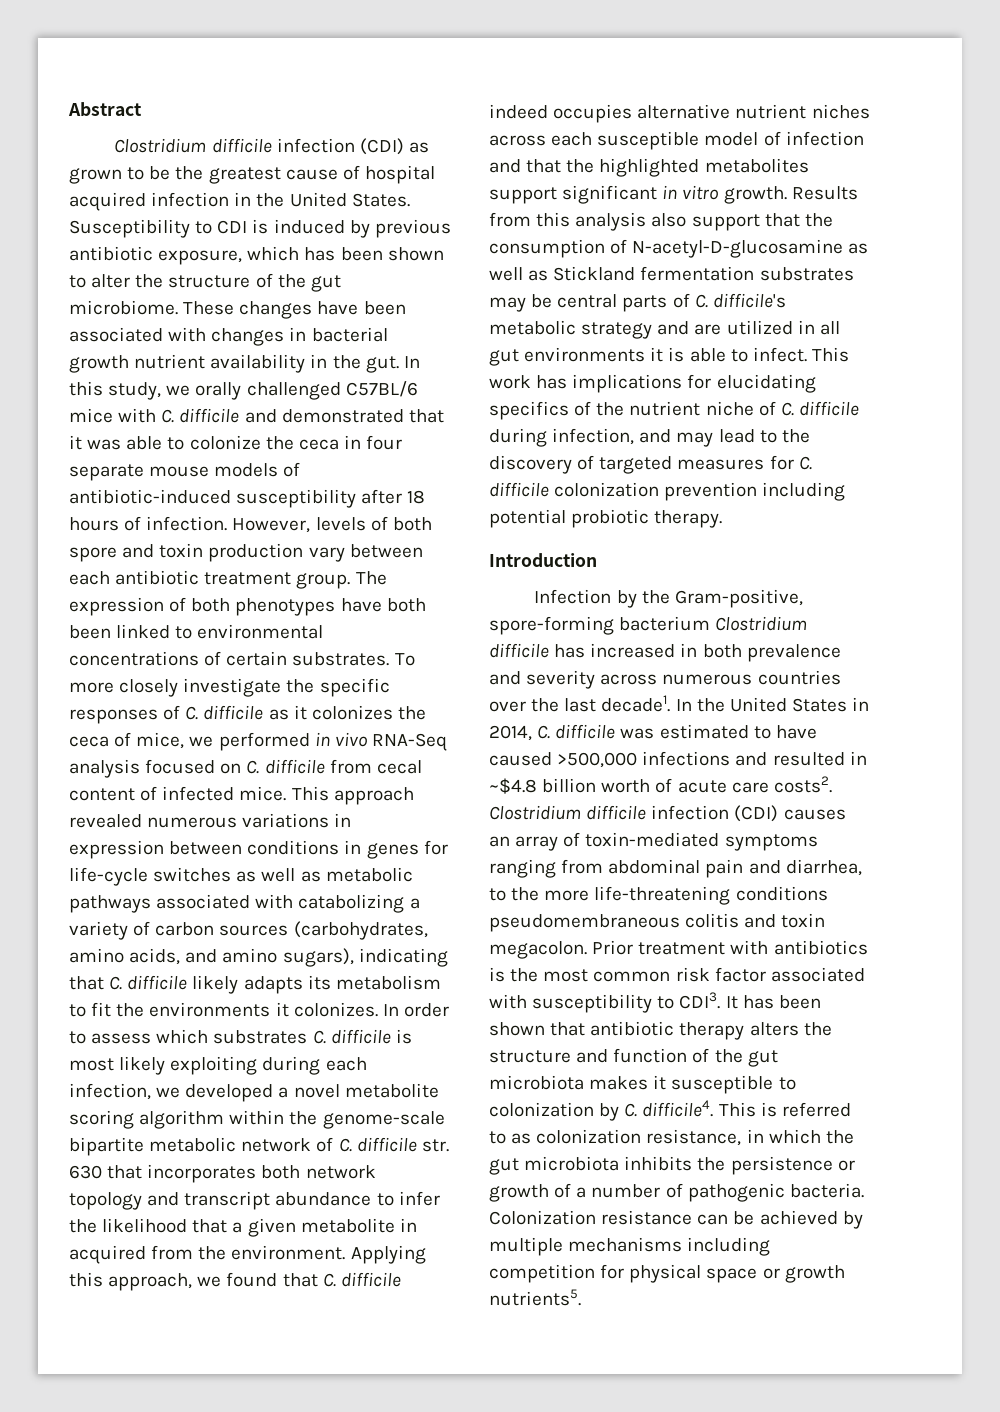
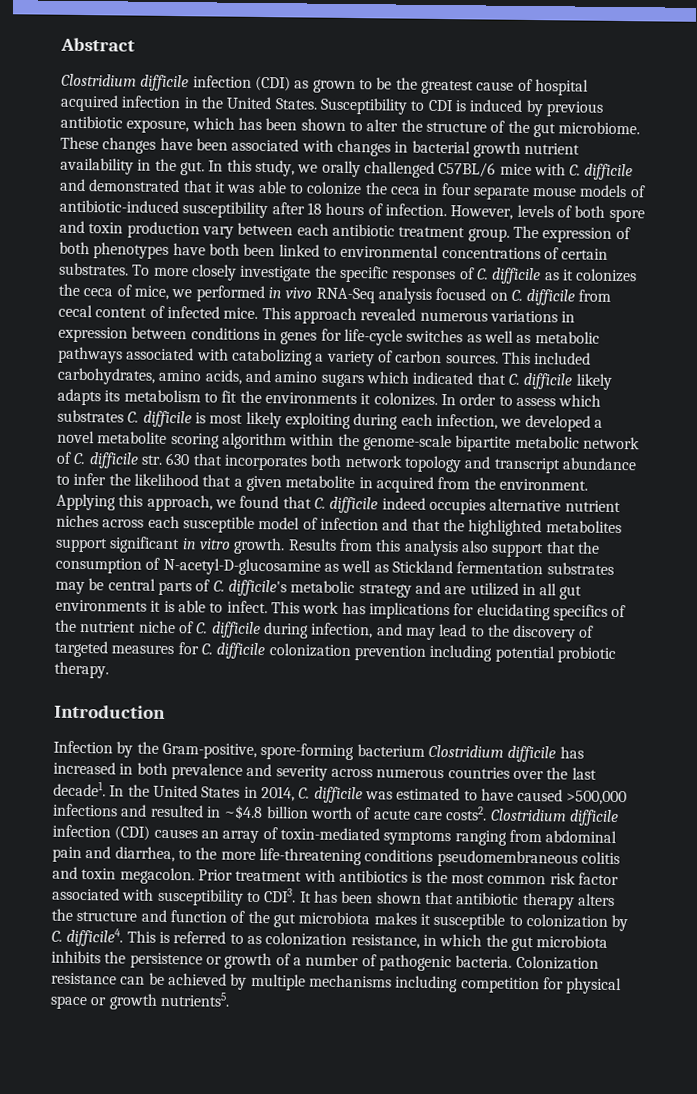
- This approach revealed numerous variations in expression between conditions in genes for life-cycle switches as well as metabolic pathways associated with catabolizing a variety of carbon sources (carbohydrates, amino acids, and amino sugars), indicating that C. difficile likely adapts its metabolism to fit the environments it colonizes.
+ This approach revealed numerous variations in expression between conditions in genes for life-cycle switches as well as metabolic pathways associated with catabolizing a variety of carbon sources. This included carbohydrates, amino acids, and amino sugars which indicated that C. difficile likely adapts its metabolism to fit the environments it colonizes.

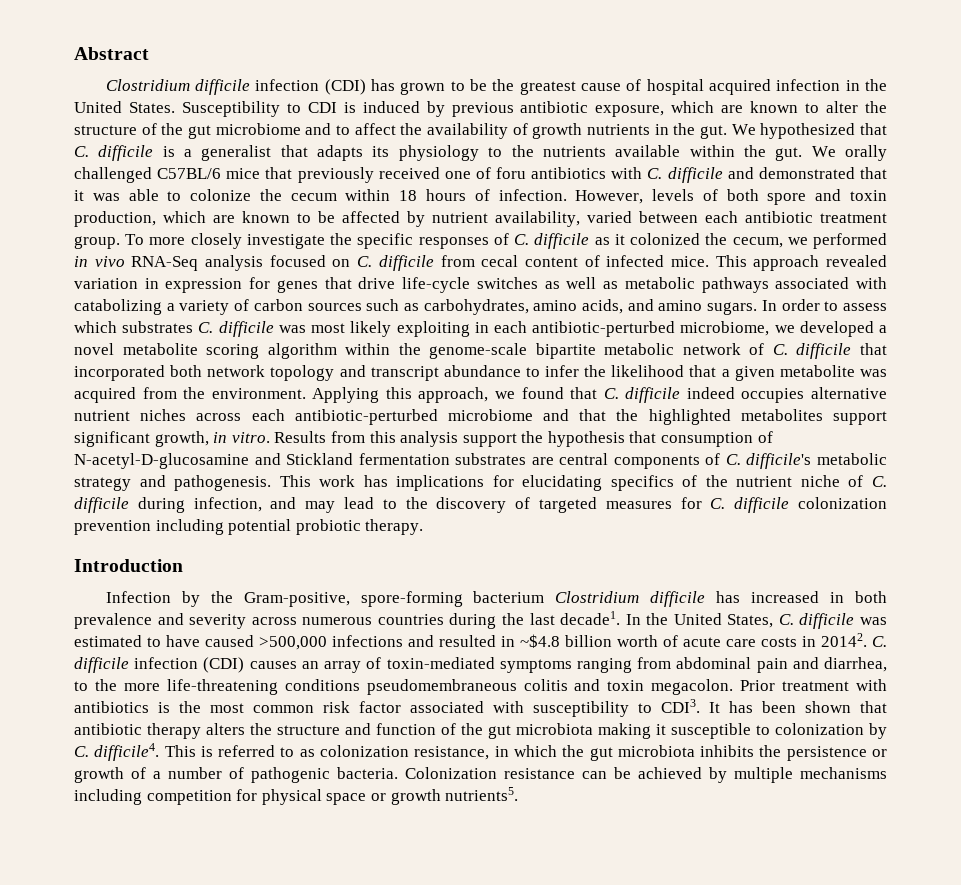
- Clostridium difficile infection (CDI) as grown to be the greatest cause of hospital acquired infection in the United States.
+ Clostridium difficile infection (CDI) has grown to be the greatest cause of hospital acquired infection in the United States.
- Susceptibility to CDI is induced by previous antibiotic exposure, which has been shown to alter the structure of the gut microbiome. These changes have been associated with changes in bacterial growth nutrient availability in the gut. In this study, we orally challenged C57BL/6 mice with C. difficile and demonstrated that it was able to colonize the ceca in four separate mouse models of antibiotic-induced susceptibility after 18 hours of infection.
+ Susceptibility to CDI is induced by previous antibiotic exposure, which are known to alter the structure of the gut microbiome and to affect the availability of growth nutrients in the gut. We hypothesized that C. difficile is a generalist that adapts its physiology to the nutrients available within the gut. We orally challenged C57BL/6 mice that previously received one of foru antibiotics with C. difficile and demonstrated that it was able to colonize the cecum within 18 hours of infection.
- However, levels of both spore and toxin production vary between each antibiotic treatment group.
+ However, levels of both spore and toxin production, which are known to be affected by nutrient availability, varied between each antibiotic treatment group.
- The expression of both phenotypes have both been linked to environmental concentrations of certain substrates.
- To more closely investigate the specific responses of C. difficile as it colonizes the ceca of mice, we performed in vivo RNA-Seq analysis focused on C. difficile from cecal content of infected mice.
+ To more closely investigate the specific responses of C. difficile as it colonized the cecum, we performed in vivo RNA-Seq analysis focused on C. difficile from cecal content of infected mice.
- This approach revealed numerous variations in expression between conditions in genes for life-cycle switches as well as metabolic pathways associated with catabolizing a variety of carbon sources. This included carbohydrates, amino acids, and amino sugars which indicated that C. difficile likely adapts its metabolism to fit the environments it colonizes.
+ This approach revealed variation in expression for genes that drive life-cycle switches as well as metabolic pathways associated with catabolizing a variety of carbon sources such as carbohydrates, amino acids, and amino sugars.
- In order to assess which substrates C. difficile is most likely exploiting during each infection, we developed a novel metabolite scoring algorithm within the genome-scale bipartite metabolic network of C. difficile str. 630 that incorporates both network topology and transcript abundance to infer the likelihood that a given metabolite in acquired from the environment.
+ In order to assess which substrates C. difficile was most likely exploiting in each antibiotic-perturbed microbiome, we developed a novel metabolite scoring algorithm within the genome-scale bipartite metabolic network of C. difficile that incorporated both network topology and transcript abundance to infer the likelihood that a given metabolite was acquired from the environment.
- Applying this approach, we found that C. difficile indeed occupies alternative nutrient niches across each susceptible model of infection and that the highlighted metabolites support significant in vitro growth.
+ Applying this approach, we found that C. difficile indeed occupies alternative nutrient niches across each antibiotic-perturbed microbiome and that the highlighted metabolites support significant growth, in vitro.
- Results from this analysis also support that the consumption of N-acetyl-D-glucosamine as well as Stickland fermentation substrates may be central parts of C. difficile's metabolic strategy and are utilized in all gut environments it is able to infect.
+ Results from this analysis support the hypothesis that consumption of N-acetyl-D-glucosamine and Stickland fermentation substrates are central components of C. difficile's metabolic strategy and pathogenesis.
- Infection by the Gram-positive, spore-forming bacterium Clostridium difficile has increased in both prevalence and severity across numerous countries over the last decade1.
+ Infection by the Gram-positive, spore-forming bacterium Clostridium difficile has increased in both prevalence and severity across numerous countries during the last decade1.
- In the United States in 2014, C. difficile was estimated to have caused >500,000 infections and resulted in ~$4.8 billion worth of acute care costs2. Clostridium difficile infection (CDI) causes an array of toxin-mediated symptoms ranging from abdominal pain and diarrhea, to the more life-threatening conditions pseudomembraneous colitis and toxin megacolon.
+ In the United States, C. difficile was estimated to have caused >500,000 infections and resulted in ~$4.8 billion worth of acute care costs in 20142. C. difficile infection (CDI) causes an array of toxin-mediated symptoms ranging from abdominal pain and diarrhea, to the more life-threatening conditions pseudomembraneous colitis and toxin megacolon.
- It has been shown that antibiotic therapy alters the structure and function of the gut microbiota makes it susceptible to colonization by C. difficile4.
+ It has been shown that antibiotic therapy alters the structure and function of the gut microbiota making it susceptible to colonization by C. difficile4.

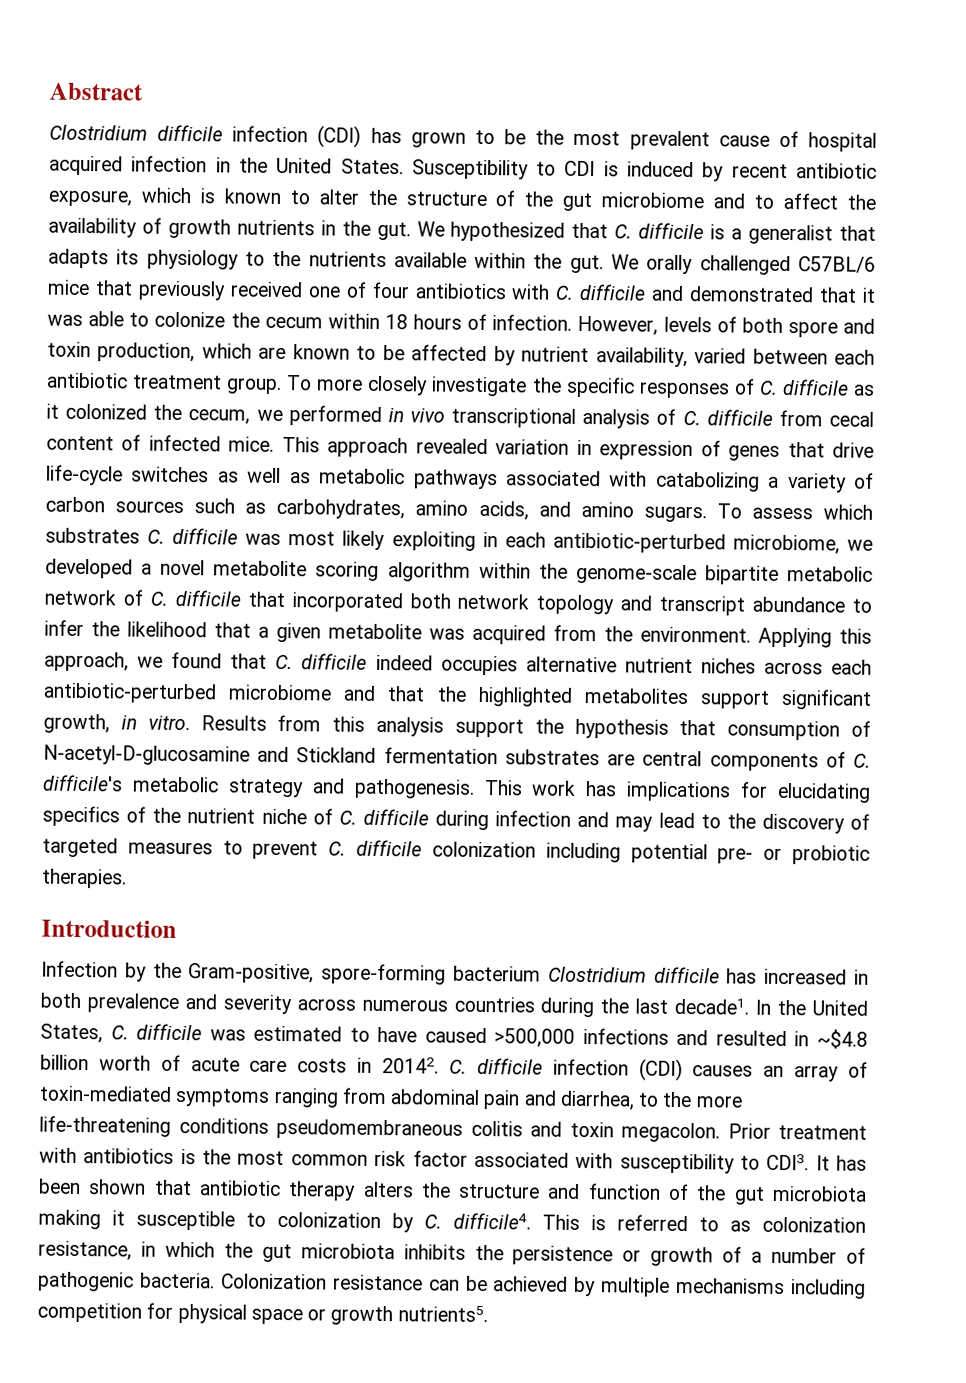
- Clostridium difficile infection (CDI) has grown to be the greatest cause of hospital acquired infection in the United States.
+ Clostridium difficile infection (CDI) has grown to be the most prevalent cause of hospital acquired infection in the United States.
- Susceptibility to CDI is induced by previous antibiotic exposure, which are known to alter the structure of the gut microbiome and to affect the availability of growth nutrients in the gut.
+ Susceptibility to CDI is induced by recent antibiotic exposure, which is known to alter the structure of the gut microbiome and to affect the availability of growth nutrients in the gut.
- We orally challenged C57BL/6 mice that previously received one of foru antibiotics with C. difficile and demonstrated that it was able to colonize the cecum within 18 hours of infection.
+ We orally challenged C57BL/6 mice that previously received one of four antibiotics with C. difficile and demonstrated that it was able to colonize the cecum within 18 hours of infection.
- To more closely investigate the specific responses of C. difficile as it colonized the cecum, we performed in vivo RNA-Seq analysis focused on C. difficile from cecal content of infected mice.
+ To more closely investigate the specific responses of C. difficile as it colonized the cecum, we performed in vivo transcriptional analysis of C. difficile from cecal content of infected mice.
- This approach revealed variation in expression for genes that drive life-cycle switches as well as metabolic pathways associated with catabolizing a variety of carbon sources such as carbohydrates, amino acids, and amino sugars.
+ This approach revealed variation in expression of genes that drive life-cycle switches as well as metabolic pathways associated with catabolizing a variety of carbon sources such as carbohydrates, amino acids, and amino sugars.
- In order to assess which substrates C. difficile was most likely exploiting in each antibiotic-perturbed microbiome, we developed a novel metabolite scoring algorithm within the genome-scale bipartite metabolic network of C. difficile that incorporated both network topology and transcript abundance to infer the likelihood that a given metabolite was acquired from the environment.
+ To assess which substrates C. difficile was most likely exploiting in each antibiotic-perturbed microbiome, we developed a novel metabolite scoring algorithm within the genome-scale bipartite metabolic network of C. difficile that incorporated both network topology and transcript abundance to infer the likelihood that a given metabolite was acquired from the environment.
- This work has implications for elucidating specifics of the nutrient niche of C. difficile during infection, and may lead to the discovery of targeted measures for C. difficile colonization prevention including potential probiotic therapy.
+ This work has implications for elucidating specifics of the nutrient niche of C. difficile during infection and may lead to the discovery of targeted measures to prevent C. difficile colonization including potential pre- or probiotic therapies.

